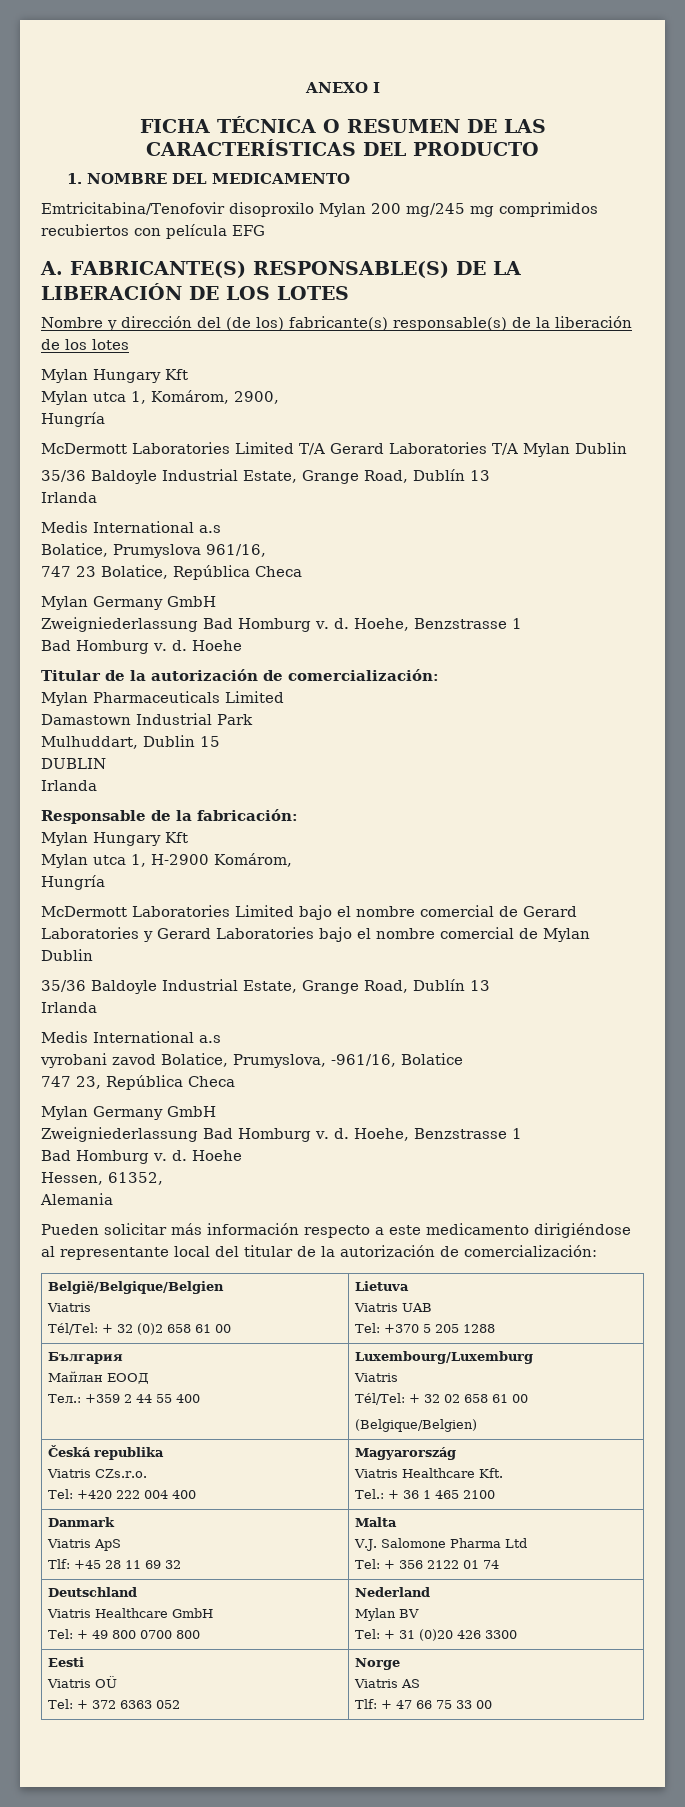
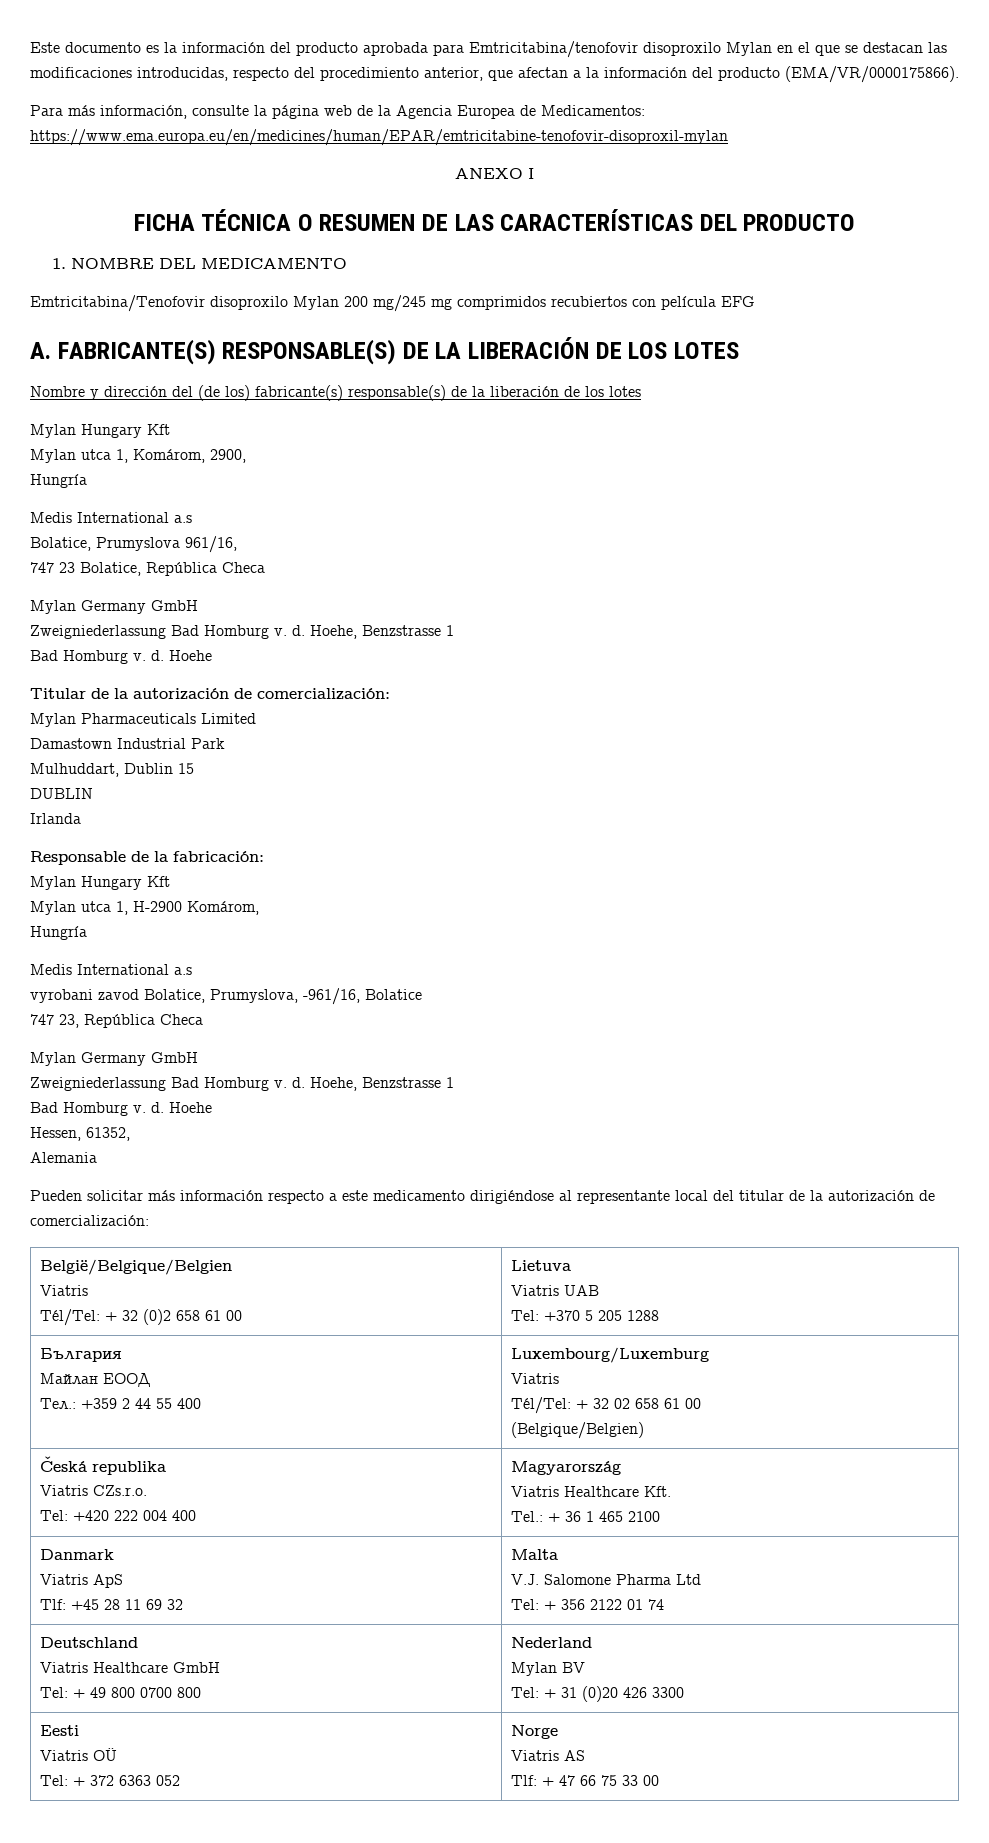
+ Este documento es la información del producto aprobada para Emtricitabina/tenofovir disoproxilo Mylan en el que se destacan las modificaciones introducidas, respecto del procedimiento anterior, que afectan a la información del producto (EMA/VR/0000175866).
+ Para más información, consulte la página web de la Agencia Europea de Medicamentos: https://www.ema.europa.eu/en/medicines/human/EPAR/emtricitabine-tenofovir-disoproxil-mylan
- McDermott Laboratories Limited T/A Gerard Laboratories T/A Mylan Dublin
- 35/36 Baldoyle Industrial Estate, Grange Road, Dublín 13
- Irlanda
- McDermott Laboratories Limited bajo el nombre comercial de Gerard Laboratories y Gerard Laboratories bajo el nombre comercial de Mylan Dublin
- 35/36 Baldoyle Industrial Estate, Grange Road, Dublín 13
- Irlanda

